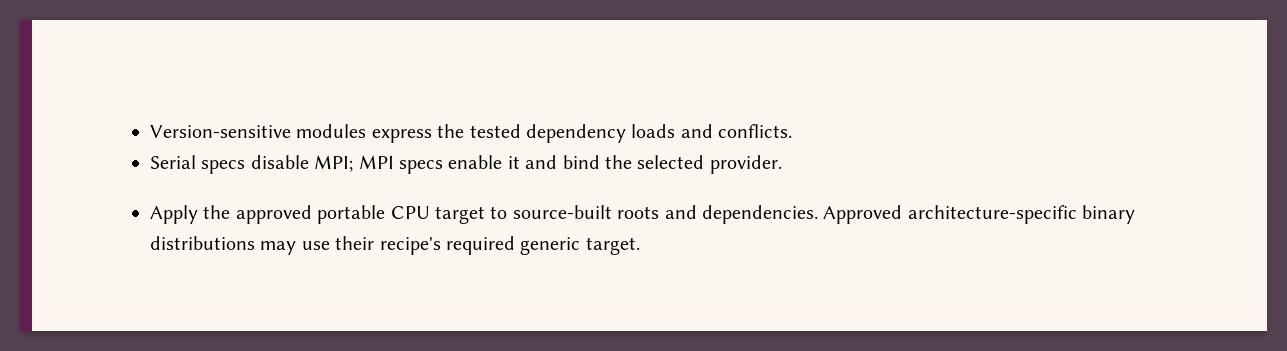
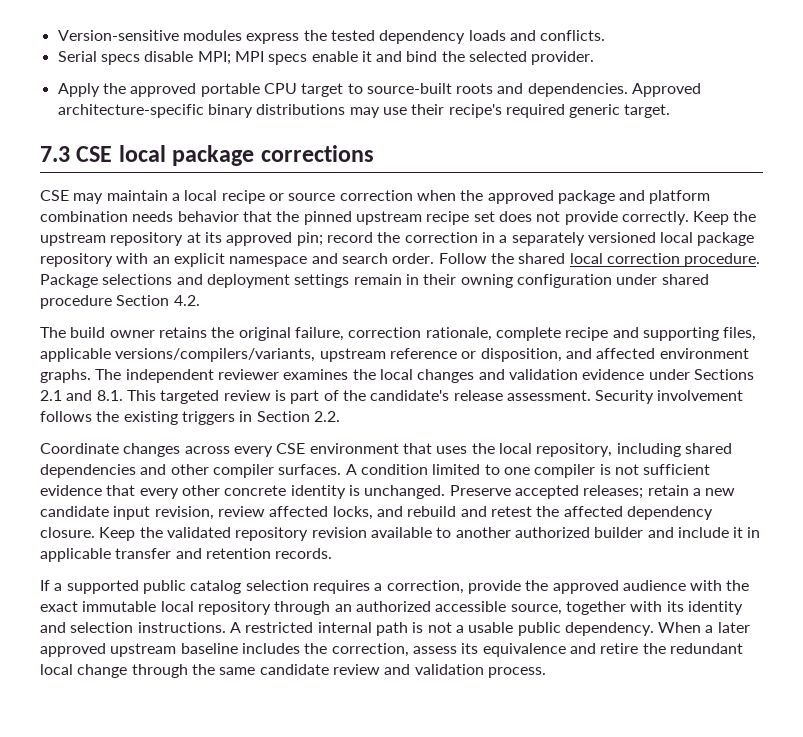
+ 7.3 CSE local package corrections
+ CSE may maintain a local recipe or source correction when the approved package and platform combination needs behavior that the pinned upstream recipe set does not provide correctly. Keep the upstream repository at its approved pin; record the correction in a separately versioned local package repository with an explicit namespace and search order. Follow the shared local correction procedure. Package selections and deployment settings remain in their owning configuration under shared procedure Section 4.2.
+ The build owner retains the original failure, correction rationale, complete recipe and supporting files, applicable versions/compilers/variants, upstream reference or disposition, and affected environment graphs. The independent reviewer examines the local changes and validation evidence under Sections 2.1 and 8.1. This targeted review is part of the candidate's release assessment. Security involvement follows the existing triggers in Section 2.2.
+ Coordinate changes across every CSE environment that uses the local repository, including shared dependencies and other compiler surfaces. A condition limited to one compiler is not sufficient evidence that every other concrete identity is unchanged. Preserve accepted releases; retain a new candidate input revision, review affected locks, and rebuild and retest the affected dependency closure. Keep the validated repository revision available to another authorized builder and include it in applicable transfer and retention records.
+ If a supported public catalog selection requires a correction, provide the approved audience with the exact immutable local repository through an authorized accessible source, together with its identity and selection instructions. A restricted internal path is not a usable public dependency. When a later approved upstream baseline includes the correction, assess its equivalence and retire the redundant local change through the same candidate review and validation process.

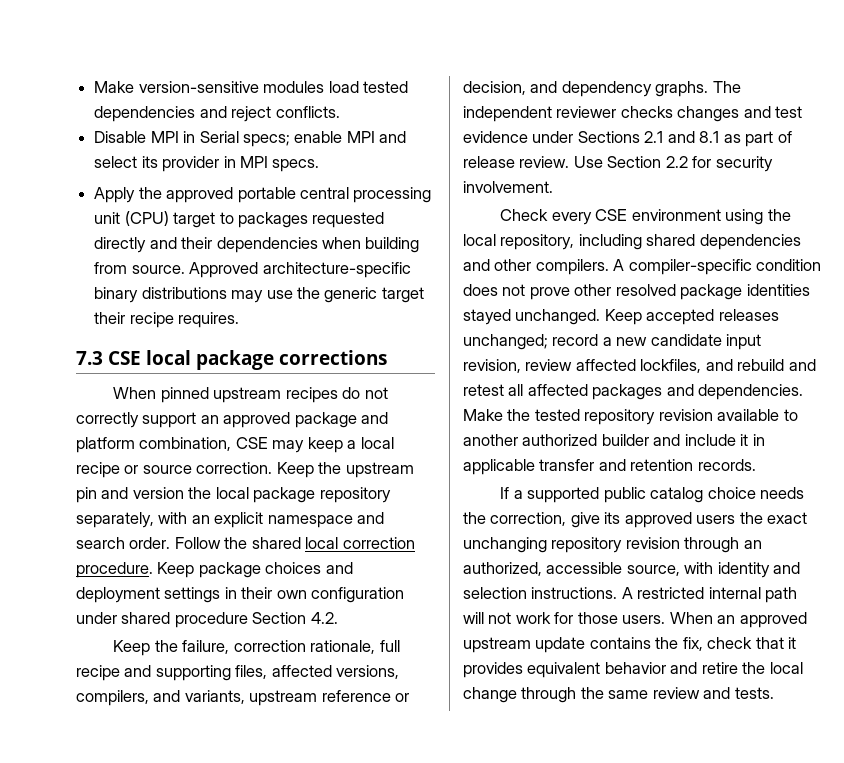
- Version-sensitive modules express the tested dependency loads and conflicts.
- Serial specs disable MPI; MPI specs enable it and bind the selected provider.
- Apply the approved portable CPU target to source-built roots and dependencies.
+ Make version-sensitive modules load tested dependencies and reject conflicts.
+ Disable MPI in Serial specs; enable MPI and select its provider in MPI specs.
+ Apply the approved portable central processing unit (CPU) target to packages requested directly and their dependencies when building from source.
- Approved architecture-specific binary distributions may use their recipe's required generic target.
+ Approved architecture-specific binary distributions may use the generic target their recipe requires.
- CSE may maintain a local recipe or source correction when the approved package and platform combination needs behavior that the pinned upstream recipe set does not provide correctly. Keep the upstream repository at its approved pin; record the correction in a separately versioned local package repository with an explicit namespace and search order.
+ When pinned upstream recipes do not correctly support an approved package and platform combination, CSE may keep a local recipe or source correction. Keep the upstream pin and version the local package repository separately, with an explicit namespace and search order.
- Package selections and deployment settings remain in their owning configuration under shared procedure Section 4.2.
+ Keep package choices and deployment settings in their own configuration under shared procedure Section 4.2.
- The build owner retains the original failure, correction rationale, complete recipe and supporting files, applicable versions/compilers/variants, upstream reference or disposition, and affected environment graphs.
+ Keep the failure, correction rationale, full recipe and supporting files, affected versions, compilers, and variants, upstream reference or decision, and dependency graphs.
- The independent reviewer examines the local changes and validation evidence under Sections 2.1 and 8.1. This targeted review is part of the candidate's release assessment. Security involvement follows the existing triggers in Section 2.2.
- Coordinate changes across every CSE environment that uses the local repository, including shared dependencies and other compiler surfaces. A condition limited to one compiler is not sufficient evidence that every other concrete identity is unchanged. Preserve accepted releases; retain a new candidate input revision, review affected locks, and rebuild and retest the affected dependency closure. Keep the validated repository revision available to another authorized builder and include it in applicable transfer and retention records.
+ The independent reviewer checks changes and test evidence under Sections 2.1 and 8.1 as part of release review. Use Section 2.2 for security involvement.
+ Check every CSE environment using the local repository, including shared dependencies and other compilers. A compiler-specific condition does not prove other resolved package identities stayed unchanged. Keep accepted releases unchanged; record a new candidate input revision, review affected lockfiles, and rebuild and retest all affected packages and dependencies. Make the tested repository revision available to another authorized builder and include it in applicable transfer and retention records.
- If a supported public catalog selection requires a correction, provide the approved audience with the exact immutable local repository through an authorized accessible source, together with its identity and selection instructions.
+ If a supported public catalog choice needs the correction, give its approved users the exact unchanging repository revision through an authorized, accessible source, with identity and selection instructions.
- A restricted internal path is not a usable public dependency. When a later approved upstream baseline includes the correction, assess its equivalence and retire the redundant local change through the same candidate review and validation process.
+ A restricted internal path will not work for those users. When an approved upstream update contains the fix, check that it provides equivalent behavior and retire the local change through the same review and tests.

